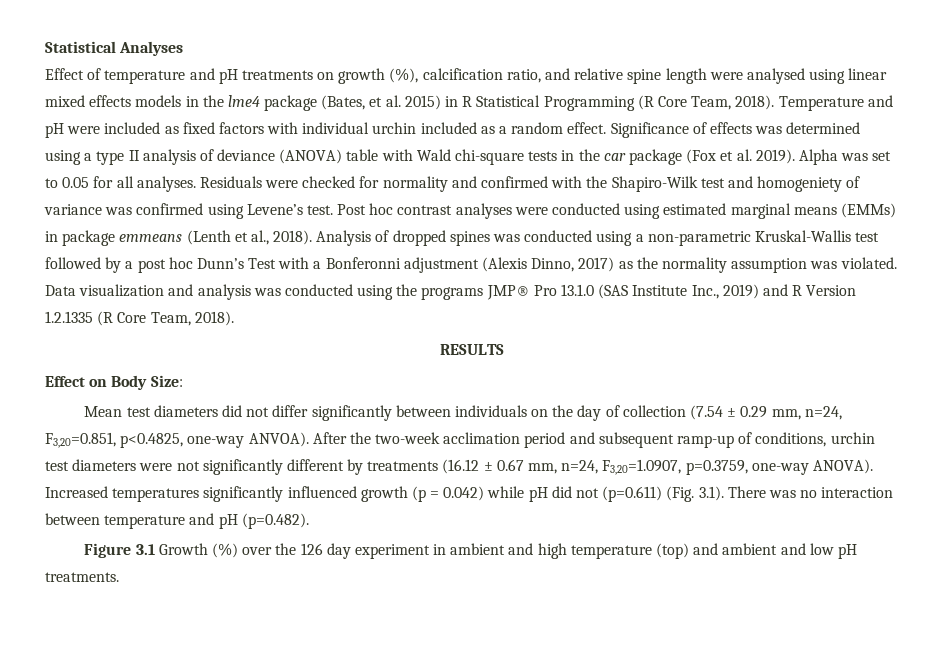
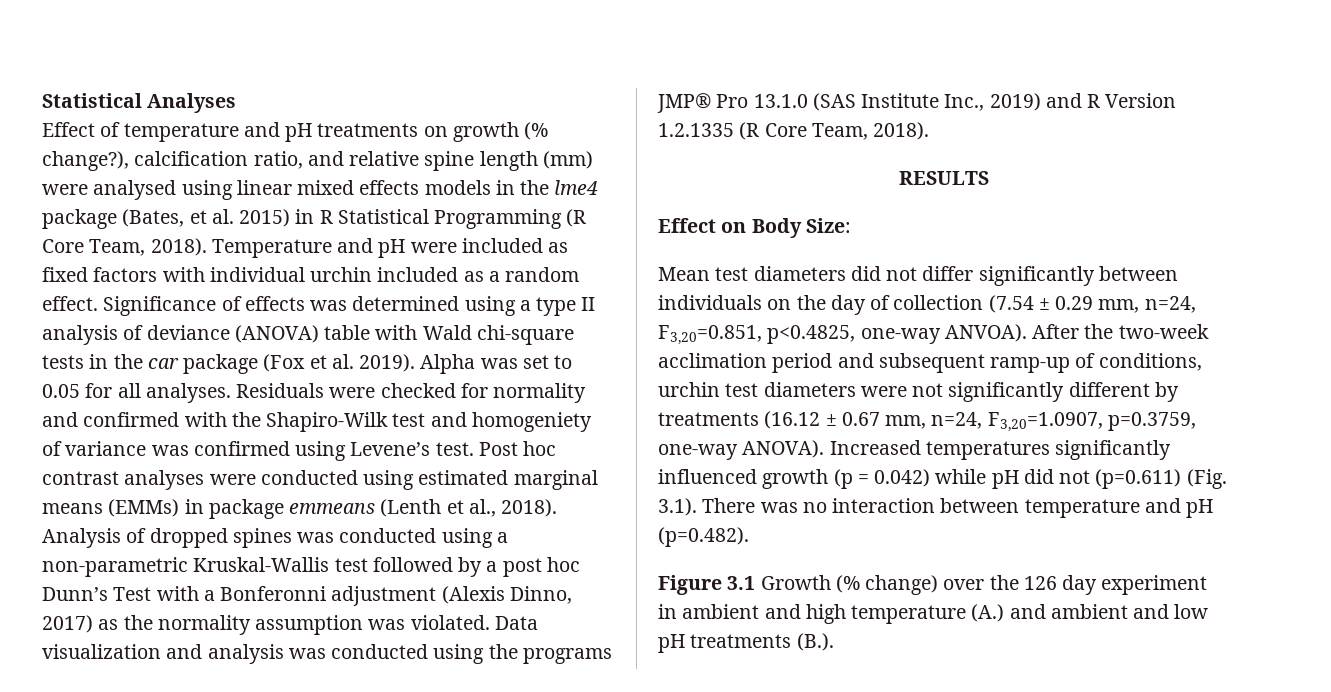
- Effect of temperature and pH treatments on growth (%), calcification ratio, and relative spine length were analysed using linear mixed effects models in the lme4 package (Bates, et al. 2015) in R Statistical Programming (R Core Team, 2018).
+ Effect of temperature and pH treatments on growth (% change?), calcification ratio, and relative spine length (mm) were analysed using linear mixed effects models in the lme4 package (Bates, et al. 2015) in R Statistical Programming (R Core Team, 2018).
- Figure 3.1 Growth (%) over the 126 day experiment in ambient and high temperature (top) and ambient and low pH treatments.
+ Figure 3.1 Growth (% change) over the 126 day experiment in ambient and high temperature (A.) and ambient and low pH treatments (B.).

